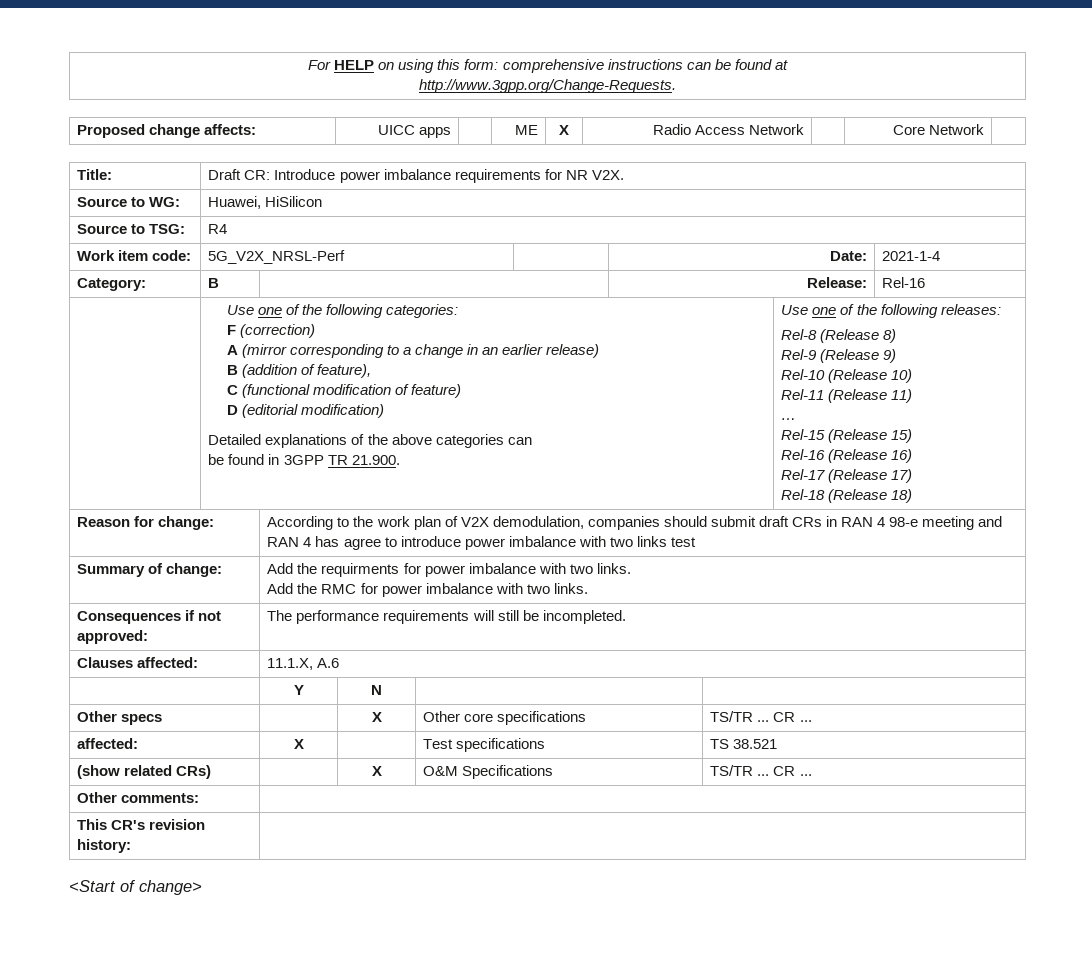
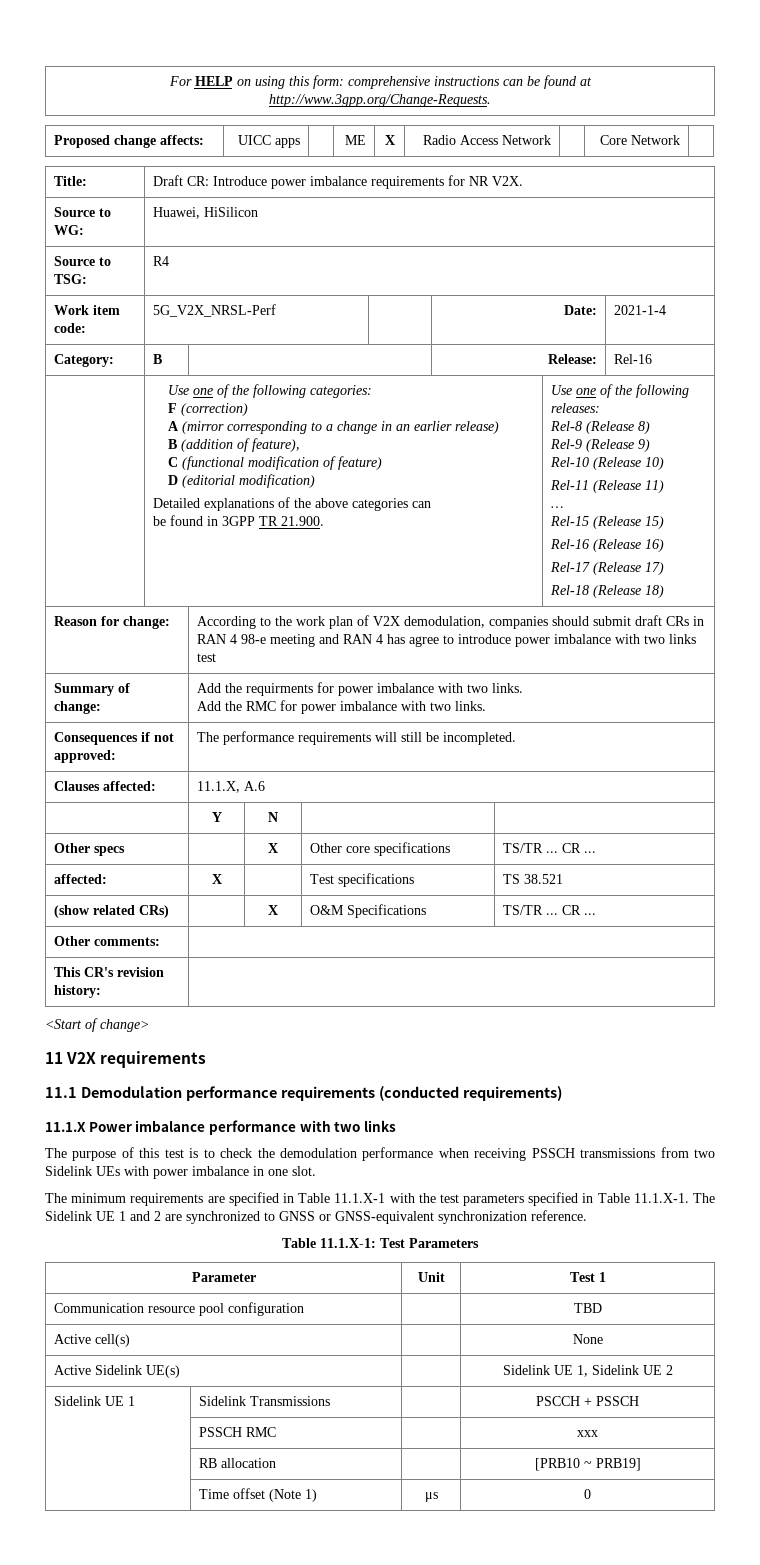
+ 11 V2X requirements
+ 11.1 Demodulation performance requirements (conducted requirements)
+ 11.1.X Power imbalance performance with two links
+ The purpose of this test is to check the demodulation performance when receiving PSSCH transmissions from two Sidelink UEs with power imbalance in one slot.
+ The minimum requirements are specified in Table 11.1.X-1 with the test parameters specified in Table 11.1.X-1. The Sidelink UE 1 and 2 are synchronized to GNSS or GNSS-equivalent synchronization reference.
+ Table 11.1.X-1: Test Parameters
+ Parameter | Unit | Test 1
+ Communication resource pool configuration | | TBD
+ Active cell(s) | | None
+ Active Sidelink UE(s) | | Sidelink UE 1, Sidelink UE 2
+ Sidelink UE 1 | Sidelink Transmissions | | PSCCH + PSSCH
+ | PSSCH RMC | | xxx
+ | RB allocation | | [PRB10 ~ PRB19]
+ | Time offset (Note 1) | μs | 0

